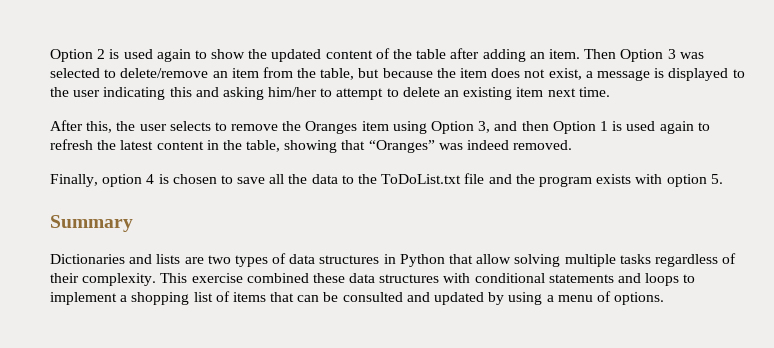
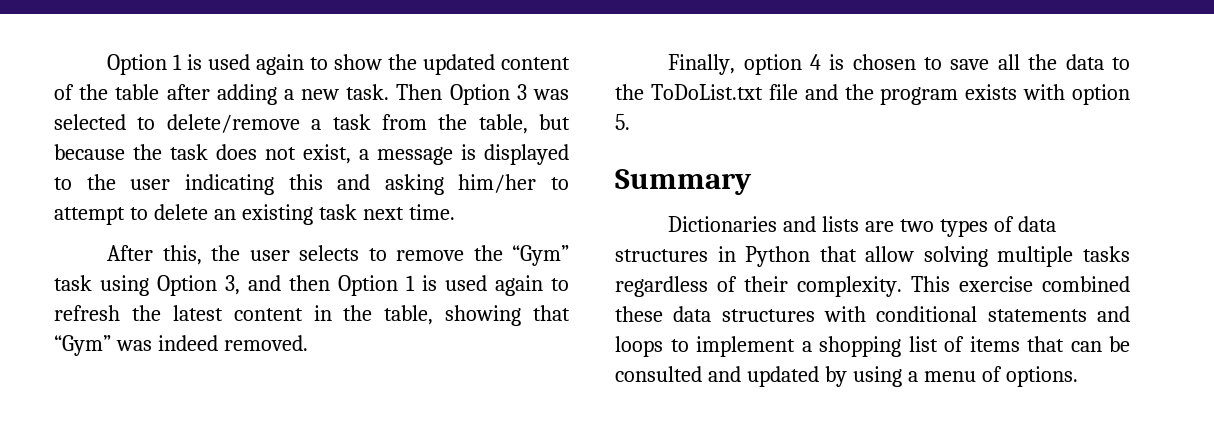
- Option 2 is used again to show the updated content of the table after adding an item.
+ Option 1 is used again to show the updated content of the table after adding a new task.
- Then Option 3 was selected to delete/remove an item from the table, but because the item does not exist, a message is displayed to the user indicating this and asking him/her to attempt to delete an existing item next time.
+ Then Option 3 was selected to delete/remove a task from the table, but because the task does not exist, a message is displayed to the user indicating this and asking him/her to attempt to delete an existing task next time.
- After this, the user selects to remove the Oranges item using Option 3, and then Option 1 is used again to refresh the latest content in the table, showing that “Oranges” was indeed removed.
+ After this, the user selects to remove the “Gym” task using Option 3, and then Option 1 is used again to refresh the latest content in the table, showing that “Gym” was indeed removed.

